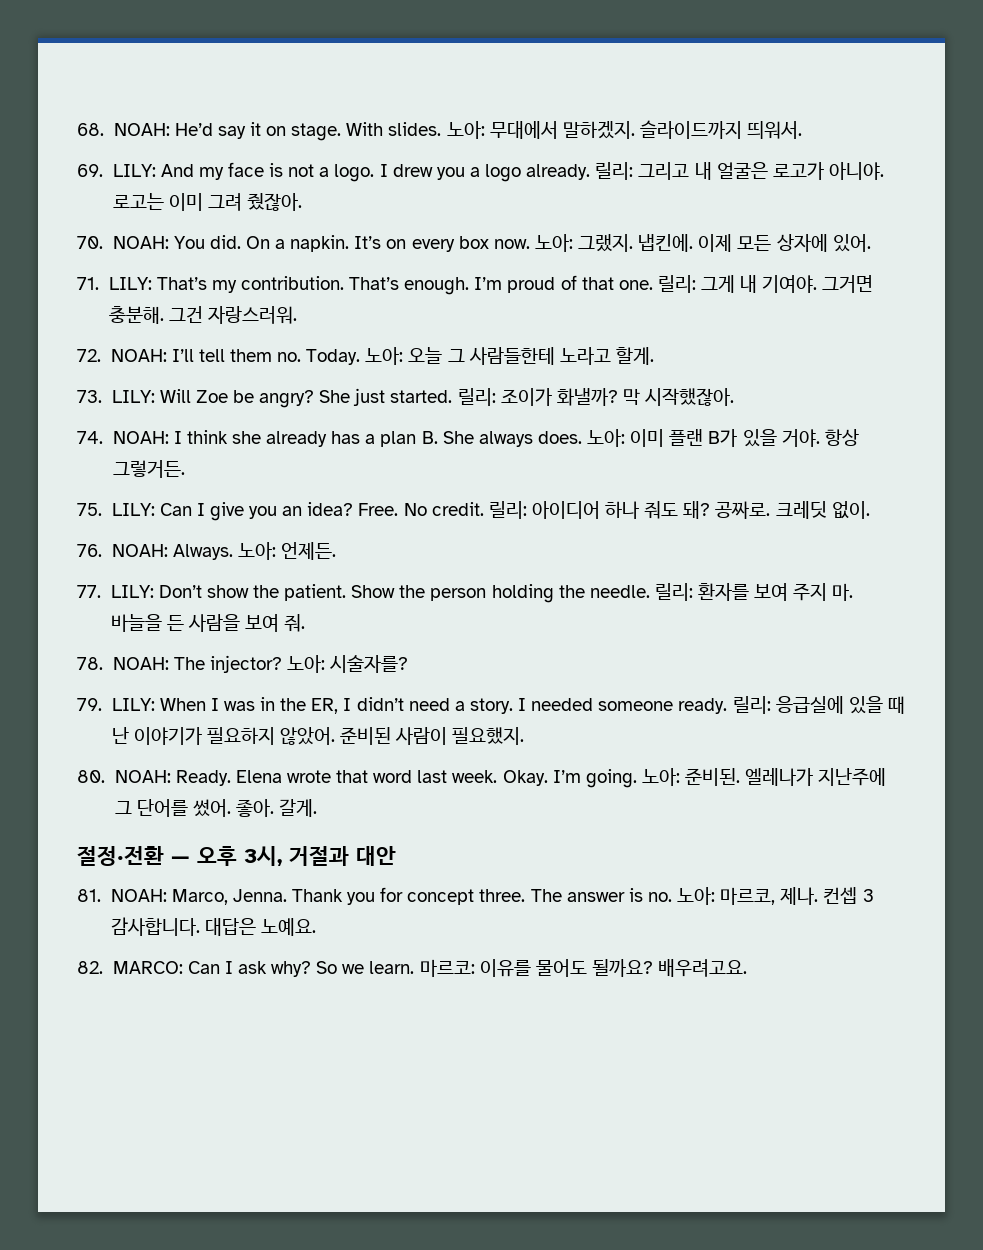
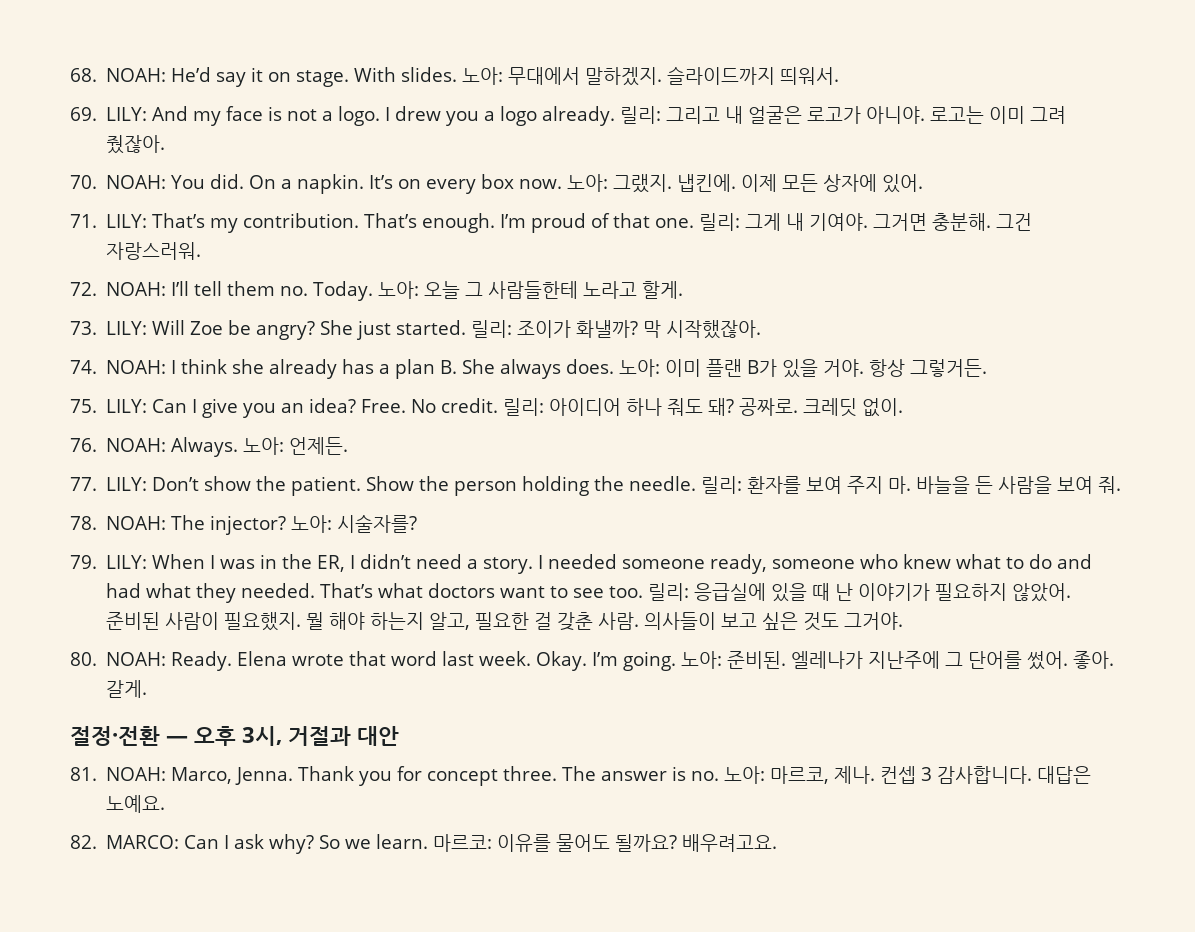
- I needed someone ready.
+ I needed someone ready, someone who knew what to do and had what they needed. That’s what doctors want to see too.
+ 뭘 해야 하는지 알고, 필요한 걸 갖춘 사람. 의사들이 보고 싶은 것도 그거야.

